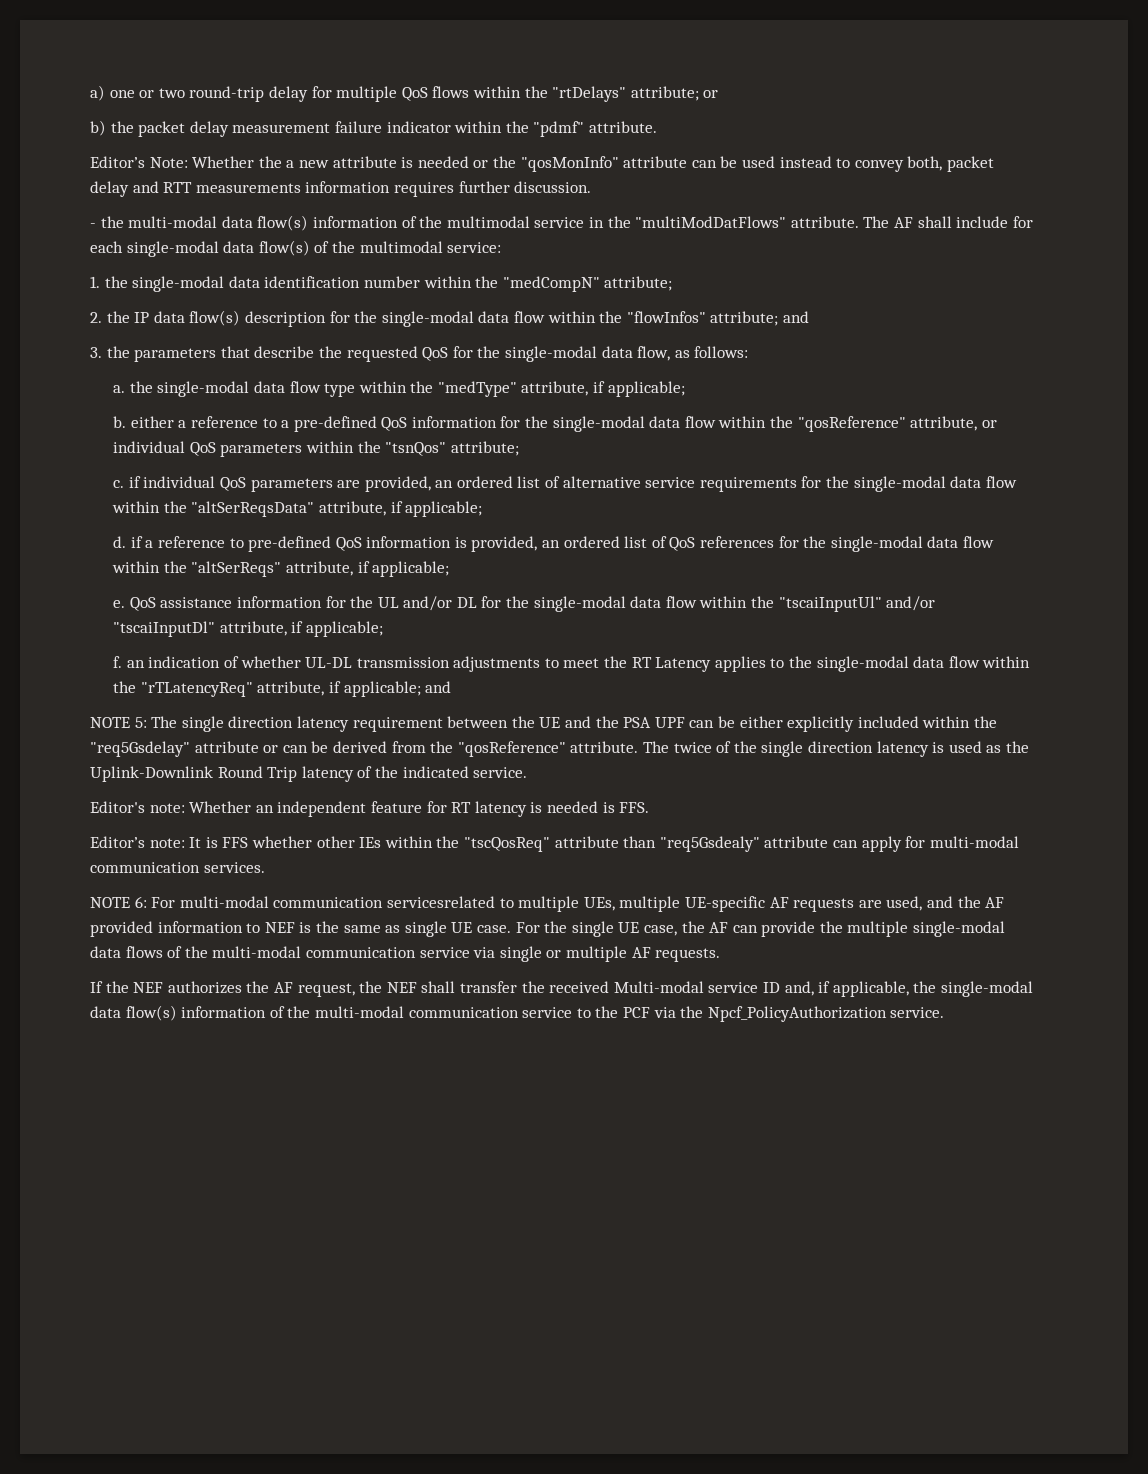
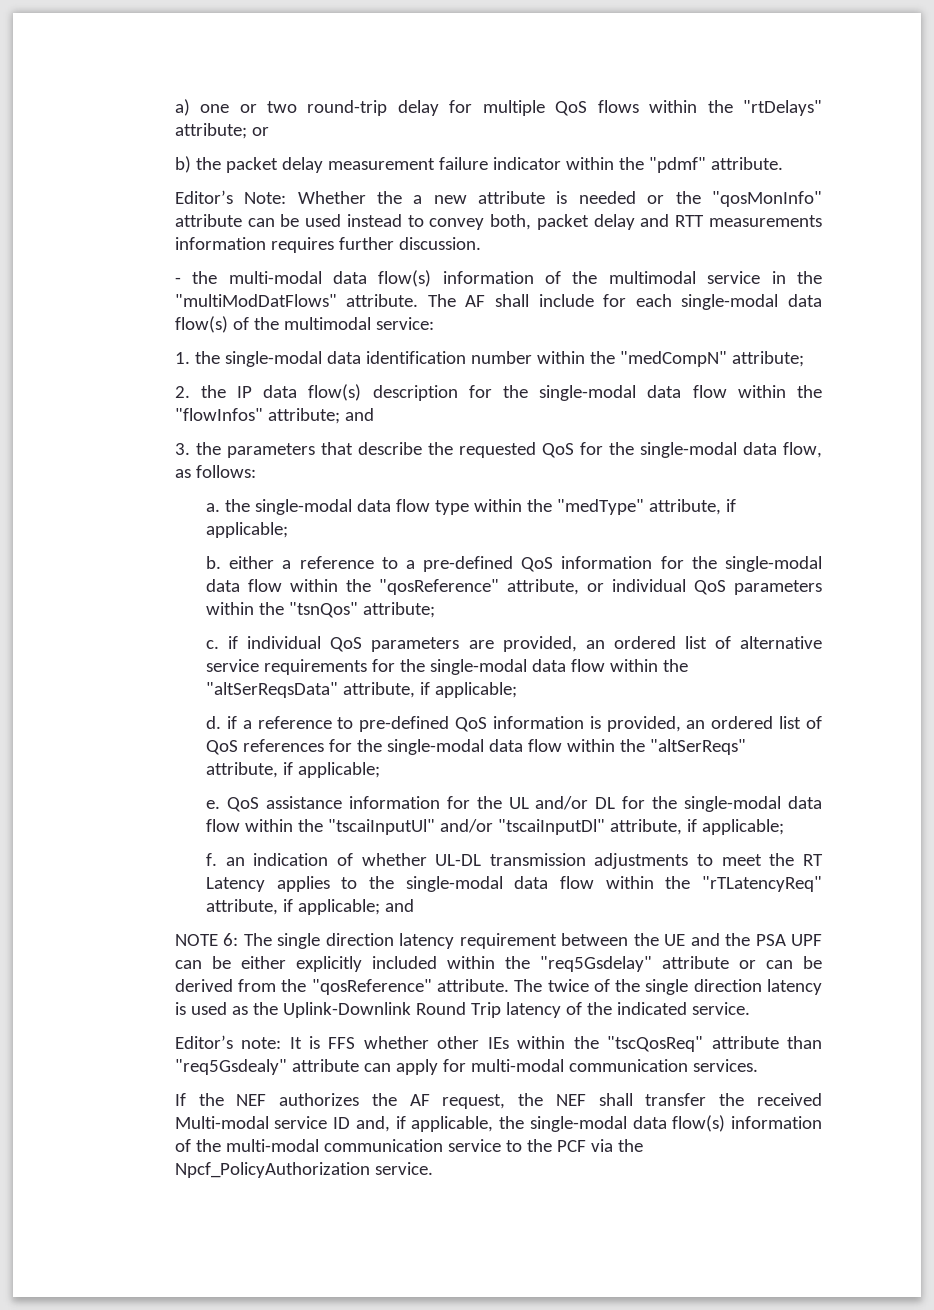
- NOTE 5: The single direction latency requirement between the UE and the PSA UPF can be either explicitly included within the "req5Gsdelay" attribute or can be derived from the "qosReference" attribute.
+ NOTE 6: The single direction latency requirement between the UE and the PSA UPF can be either explicitly included within the "req5Gsdelay" attribute or can be derived from the "qosReference" attribute.
- Editor's note: Whether an independent feature for RT latency is needed is FFS.
- NOTE 6: For multi-modal communication servicesrelated to multiple UEs, multiple UE-specific AF requests are used, and the AF provided information to NEF is the same as single UE case. For the single UE case, the AF can provide the multiple single-modal data flows of the multi-modal communication service via single or multiple AF requests.

